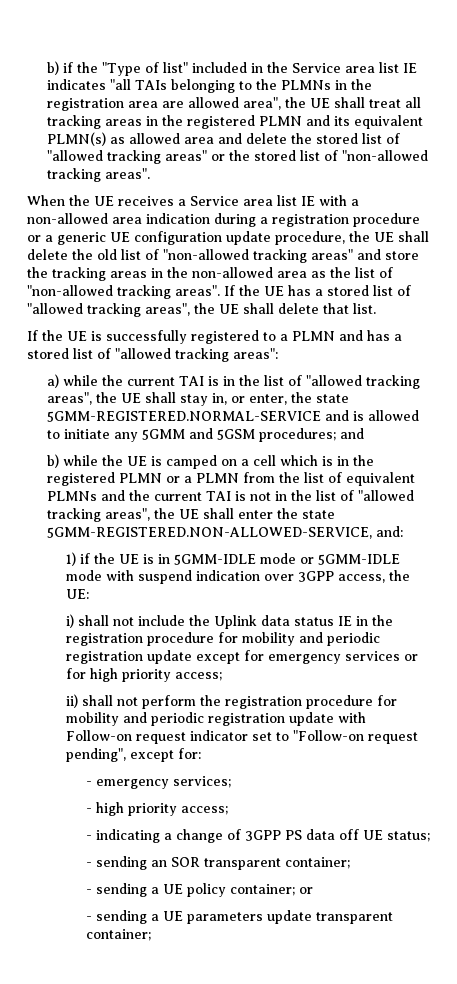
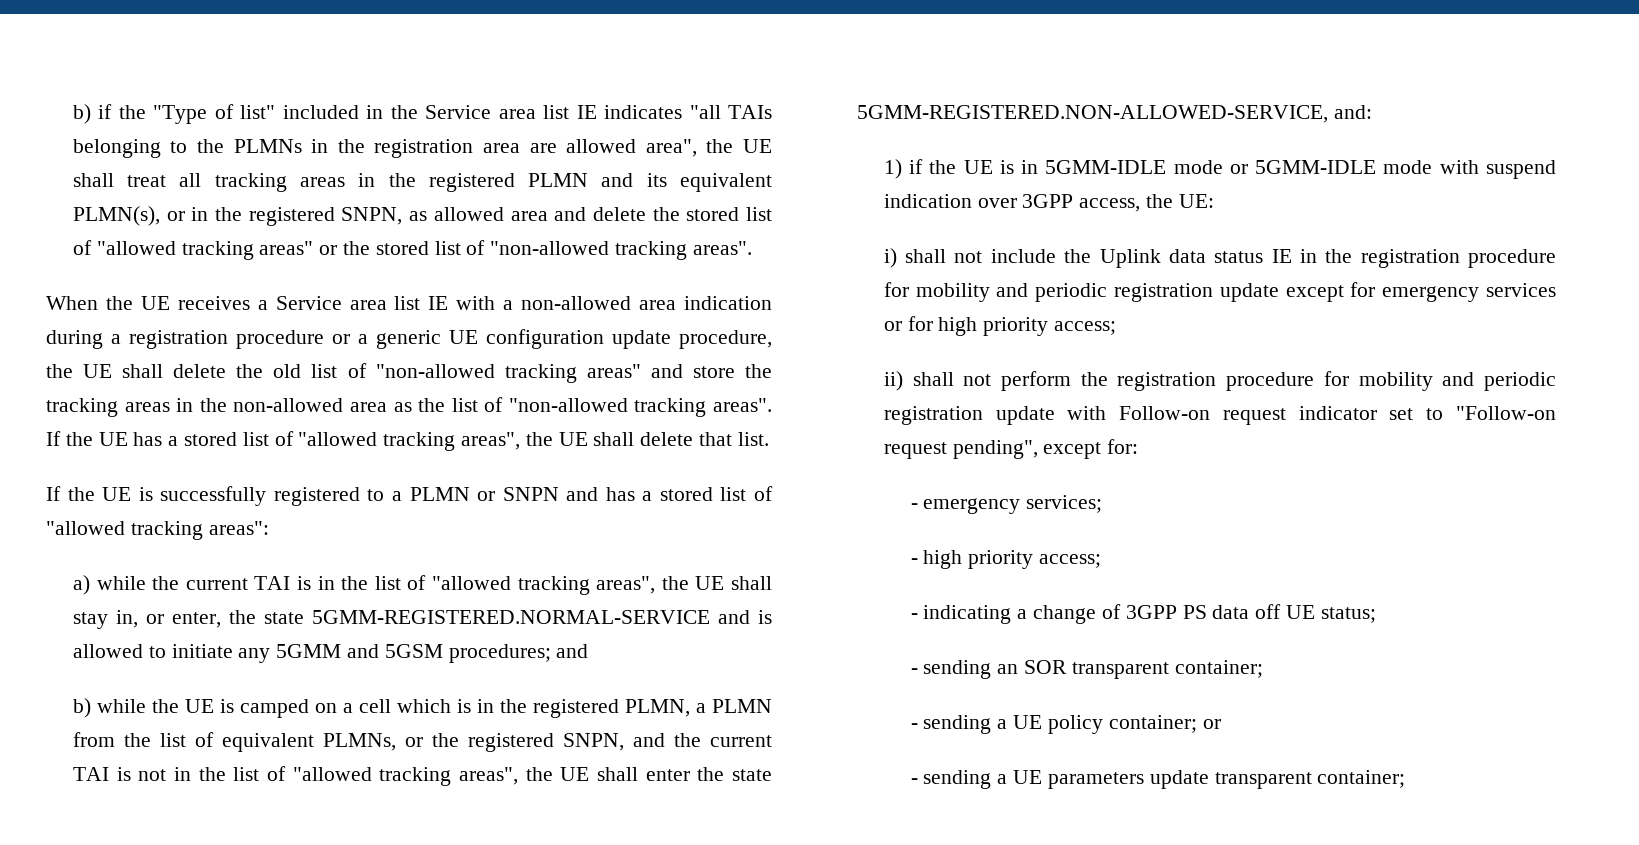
- b) if the "Type of list" included in the Service area list IE indicates "all TAIs belonging to the PLMNs in the registration area are allowed area", the UE shall treat all tracking areas in the registered PLMN and its equivalent PLMN(s) as allowed area and delete the stored list of "allowed tracking areas" or the stored list of "non-allowed tracking areas".
+ b) if the "Type of list" included in the Service area list IE indicates "all TAIs belonging to the PLMNs in the registration area are allowed area", the UE shall treat all tracking areas in the registered PLMN and its equivalent PLMN(s), or in the registered SNPN, as allowed area and delete the stored list of "allowed tracking areas" or the stored list of "non-allowed tracking areas".
- If the UE is successfully registered to a PLMN and has a stored list of "allowed tracking areas":
+ If the UE is successfully registered to a PLMN or SNPN and has a stored list of "allowed tracking areas":
- b) while the UE is camped on a cell which is in the registered PLMN or a PLMN from the list of equivalent PLMNs and the current TAI is not in the list of "allowed tracking areas", the UE shall enter the state 5GMM-REGISTERED.NON-ALLOWED-SERVICE, and:
+ b) while the UE is camped on a cell which is in the registered PLMN, a PLMN from the list of equivalent PLMNs, or the registered SNPN, and the current TAI is not in the list of "allowed tracking areas", the UE shall enter the state 5GMM-REGISTERED.NON-ALLOWED-SERVICE, and:

